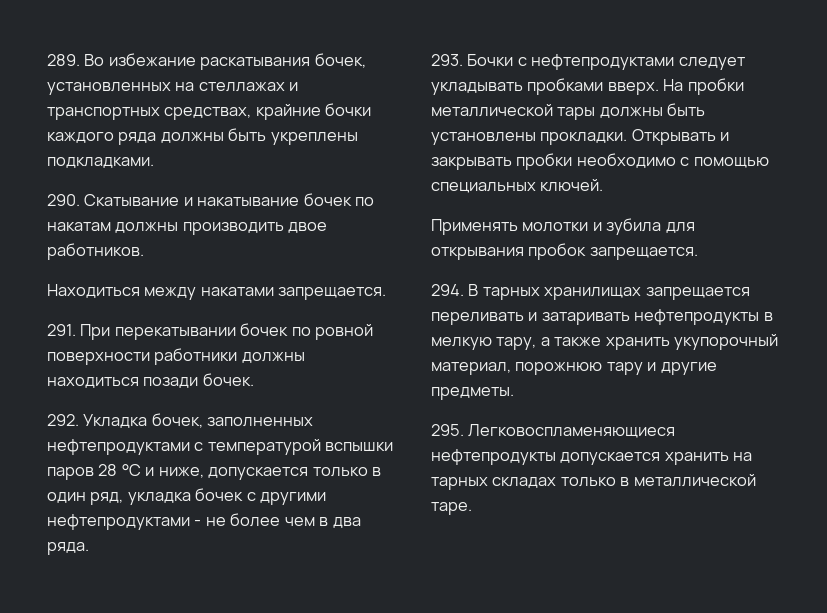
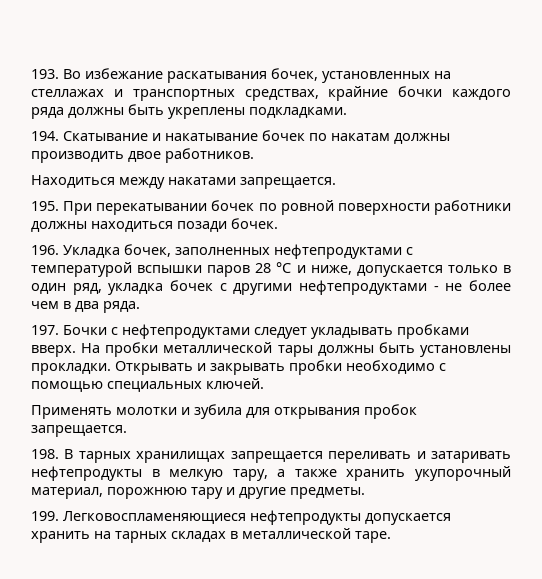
- 289. Во избежание раскатывания бочек, установленных на стеллажах и транспортных средствах, крайние бочки каждого ряда должны быть укреплены подкладками.
+ 193. Во избежание раскатывания бочек, установленных на стеллажах и транспортных средствах, крайние бочки каждого ряда должны быть укреплены подкладками.
- 290. Скатывание и накатывание бочек по накатам должны производить двое работников.
+ 194. Скатывание и накатывание бочек по накатам должны производить двое работников.
- 291. При перекатывании бочек по ровной поверхности работники должны находиться позади бочек.
+ 195. При перекатывании бочек по ровной поверхности работники должны находиться позади бочек.
- 292. Укладка бочек, заполненных нефтепродуктами с температурой вспышки паров 28 °C и ниже, допускается только в один ряд, укладка бочек с другими нефтепродуктами - не более чем в два ряда.
+ 196. Укладка бочек, заполненных нефтепродуктами с температурой вспышки паров 28 °C и ниже, допускается только в один ряд, укладка бочек с другими нефтепродуктами - не более чем в два ряда.
- 293. Бочки с нефтепродуктами следует укладывать пробками вверх.
+ 197. Бочки с нефтепродуктами следует укладывать пробками вверх.
- 294. В тарных хранилищах запрещается переливать и затаривать нефтепродукты в мелкую тару, а также хранить укупорочный материал, порожнюю тару и другие предметы.
+ 198. В тарных хранилищах запрещается переливать и затаривать нефтепродукты в мелкую тару, а также хранить укупорочный материал, порожнюю тару и другие предметы.
- 295. Легковоспламеняющиеся нефтепродукты допускается хранить на тарных складах только в металлической таре.
+ 199. Легковоспламеняющиеся нефтепродукты допускается хранить на тарных складах в металлической таре.

